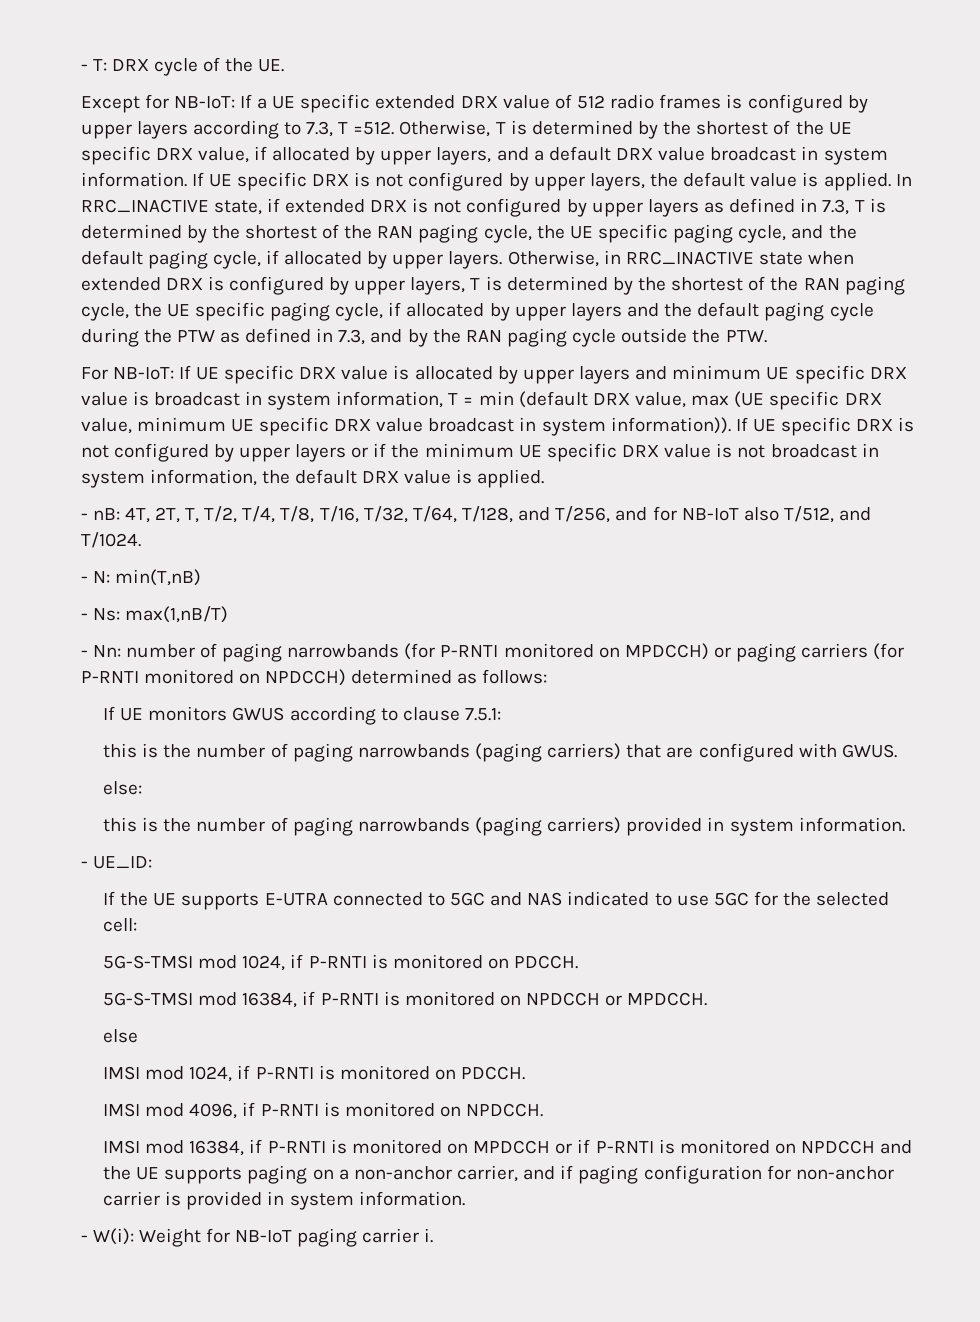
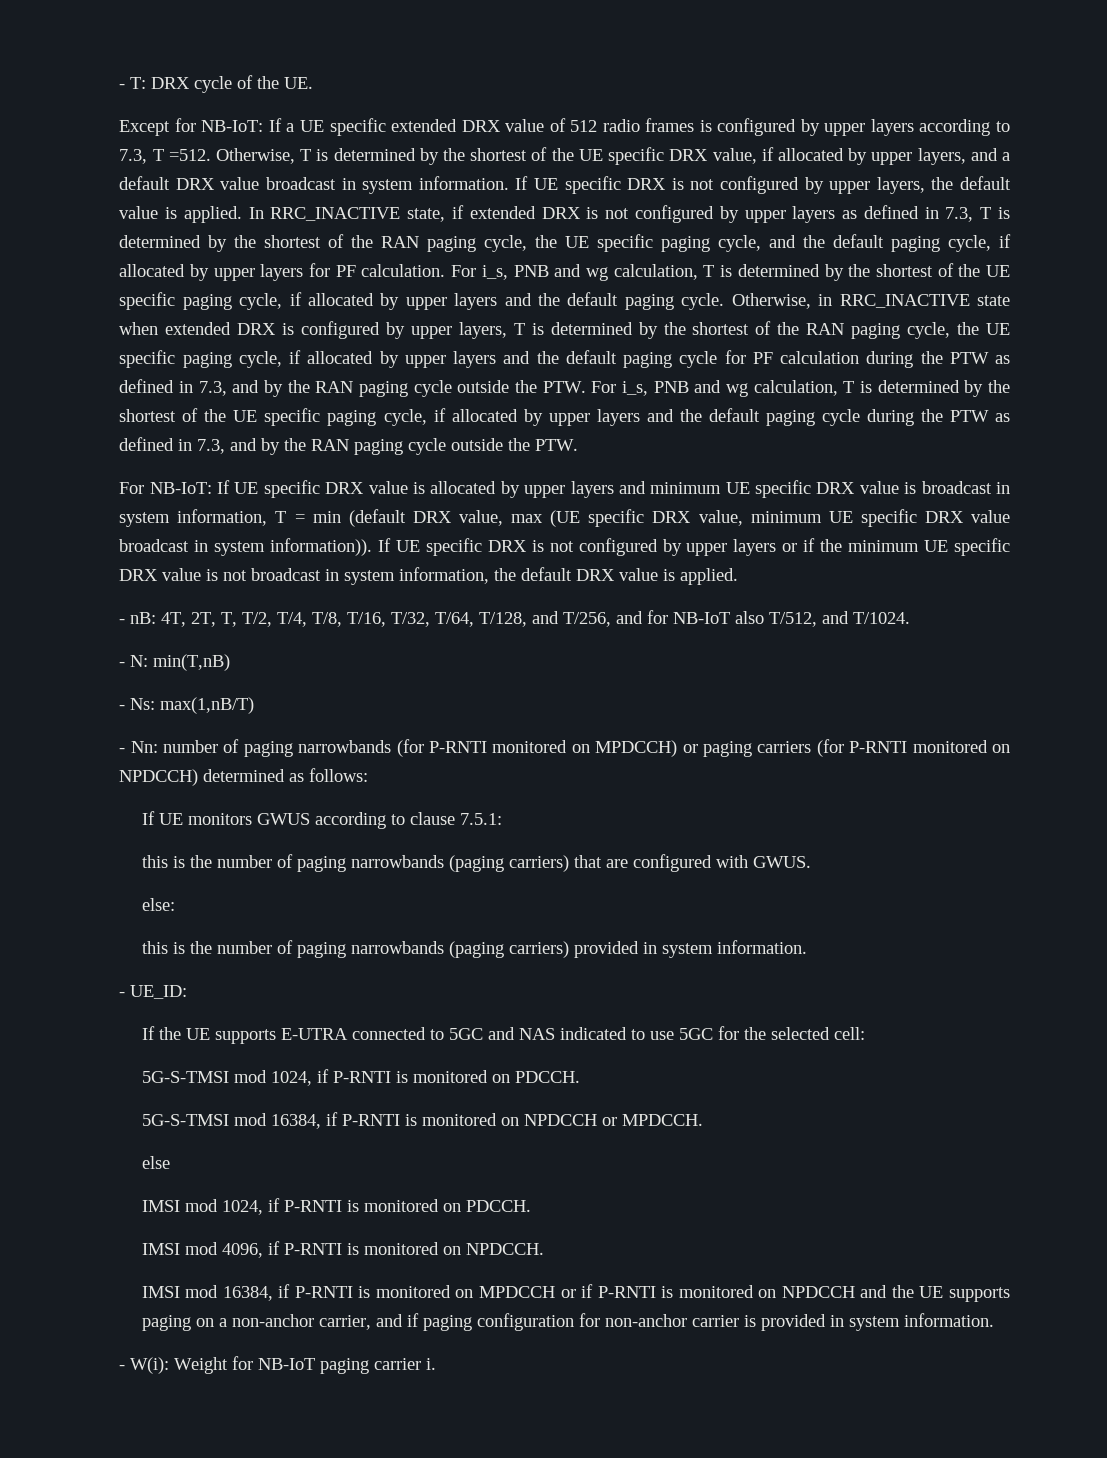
- In RRC_INACTIVE state, if extended DRX is not configured by upper layers as defined in 7.3, T is determined by the shortest of the RAN paging cycle, the UE specific paging cycle, and the default paging cycle, if allocated by upper layers.
+ In RRC_INACTIVE state, if extended DRX is not configured by upper layers as defined in 7.3, T is determined by the shortest of the RAN paging cycle, the UE specific paging cycle, and the default paging cycle, if allocated by upper layers for PF calculation. For i_s, PNB and wg calculation, T is determined by the shortest of the UE specific paging cycle, if allocated by upper layers and the default paging cycle.
- Otherwise, in RRC_INACTIVE state when extended DRX is configured by upper layers, T is determined by the shortest of the RAN paging cycle, the UE specific paging cycle, if allocated by upper layers and the default paging cycle during the PTW as defined in 7.3, and by the RAN paging cycle outside the PTW.
+ Otherwise, in RRC_INACTIVE state when extended DRX is configured by upper layers, T is determined by the shortest of the RAN paging cycle, the UE specific paging cycle, if allocated by upper layers and the default paging cycle for PF calculation during the PTW as defined in 7.3, and by the RAN paging cycle outside the PTW. For i_s, PNB and wg calculation, T is determined by the shortest of the UE specific paging cycle, if allocated by upper layers and the default paging cycle during the PTW as defined in 7.3, and by the RAN paging cycle outside the PTW.

